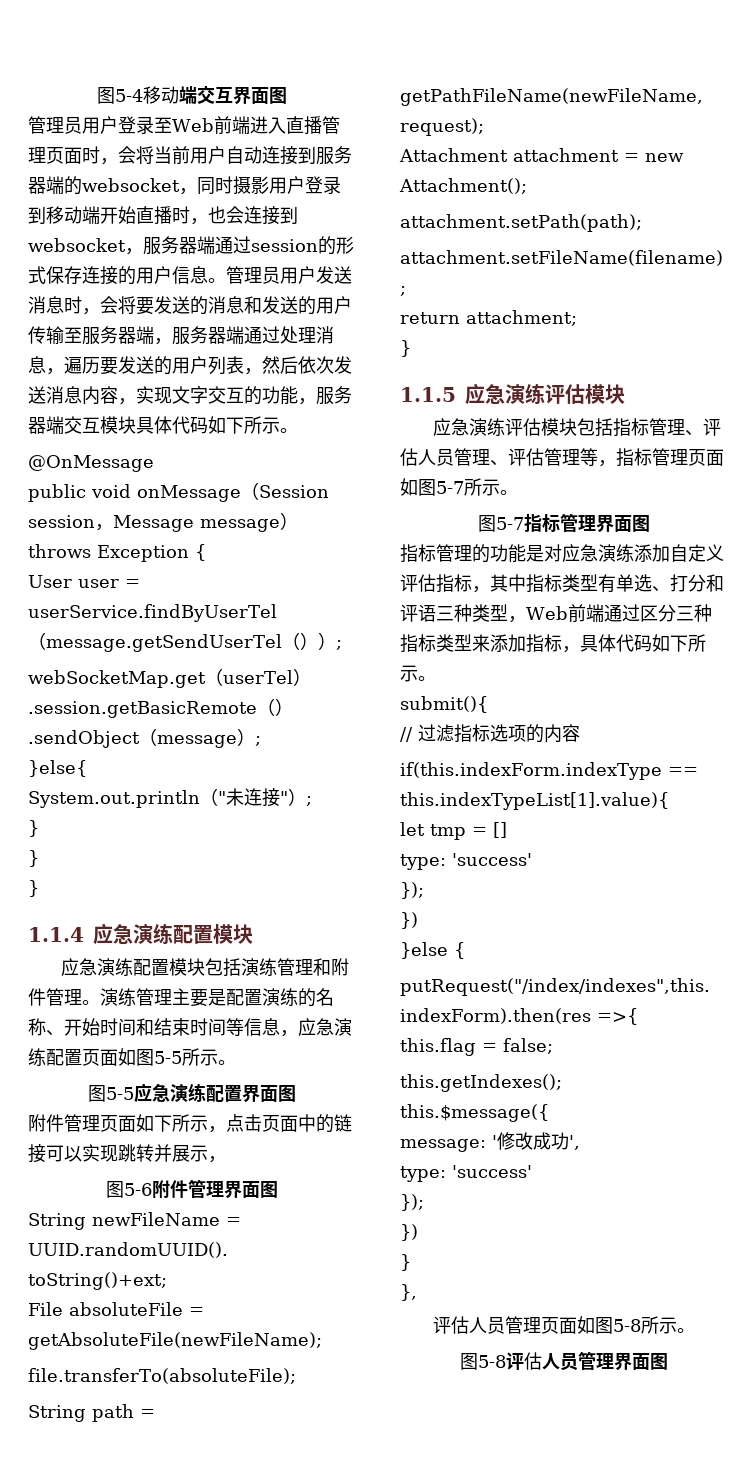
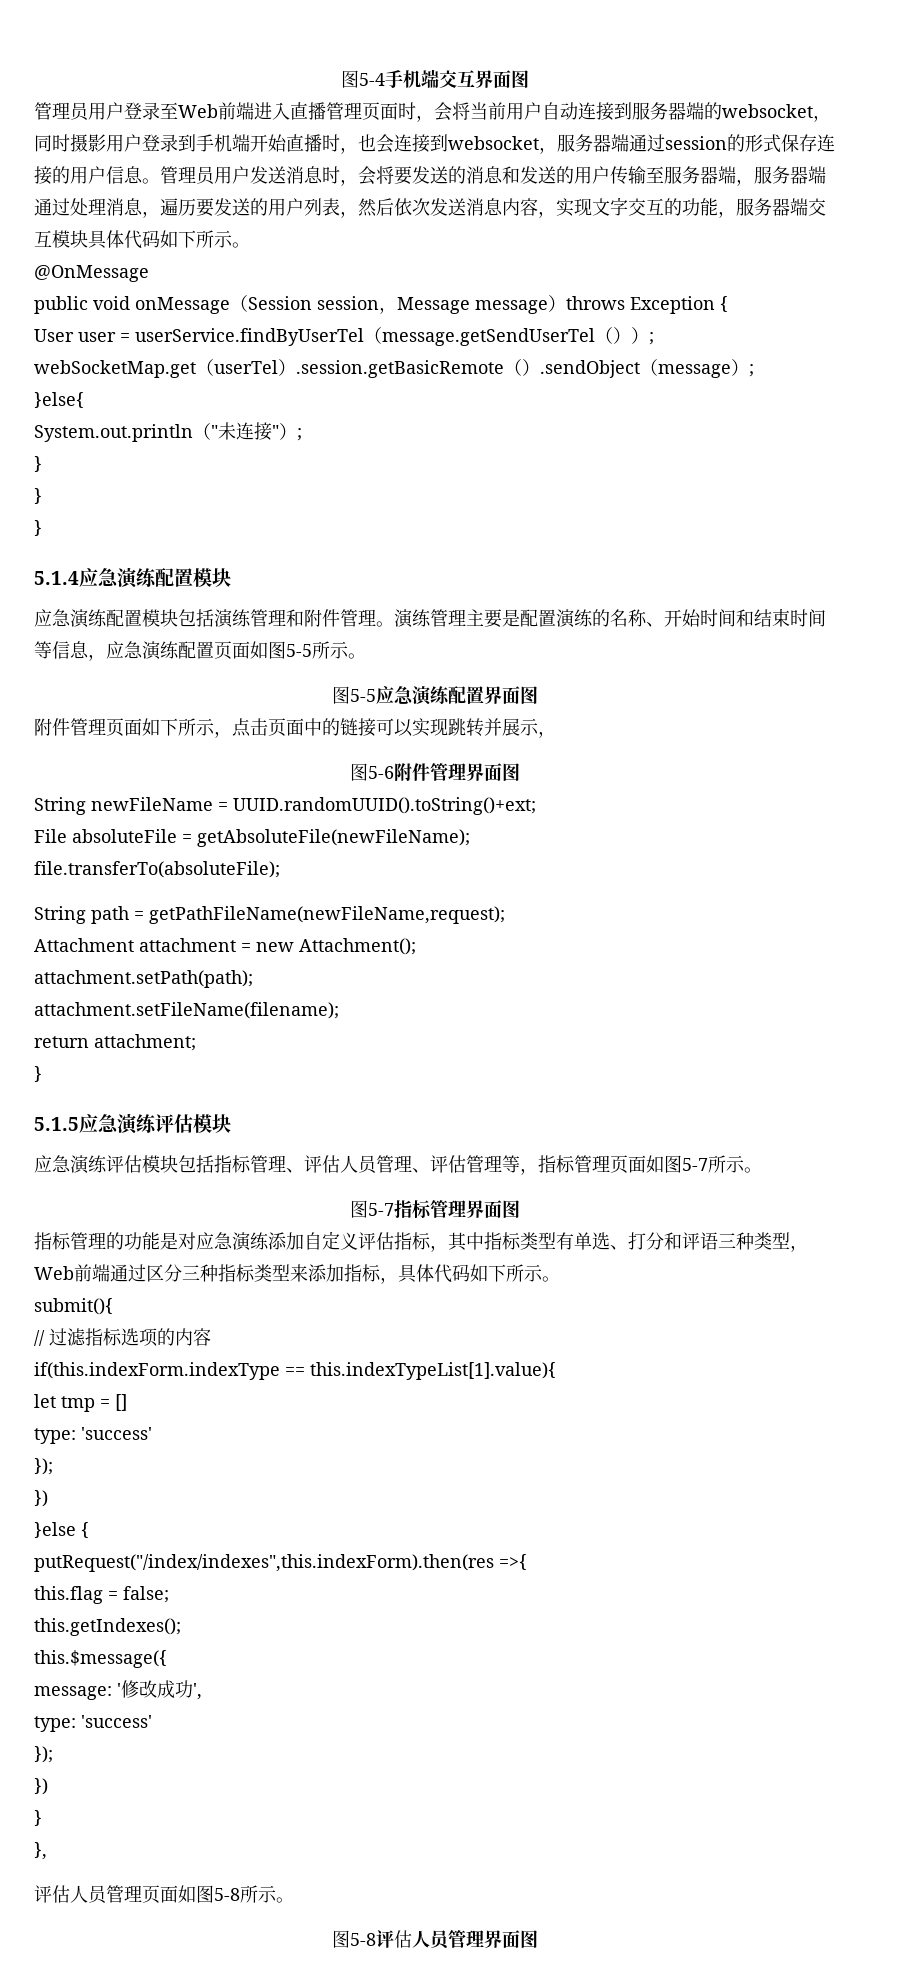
- 图5-4移动端交互界面图
+ 图5-4手机端交互界面图
- 管理员用户登录至Web前端进入直播管理页面时，会将当前用户自动连接到服务器端的websocket，同时摄影用户登录到移动端开始直播时，也会连接到websocket，服务器端通过session的形式保存连接的用户信息。
+ 管理员用户登录至Web前端进入直播管理页面时，会将当前用户自动连接到服务器端的websocket，同时摄影用户登录到手机端开始直播时，也会连接到websocket，服务器端通过session的形式保存连接的用户信息。
- 1.1.4应急演练配置模块
+ 5.1.4应急演练配置模块
- 1.1.5应急演练评估模块
+ 5.1.5应急演练评估模块

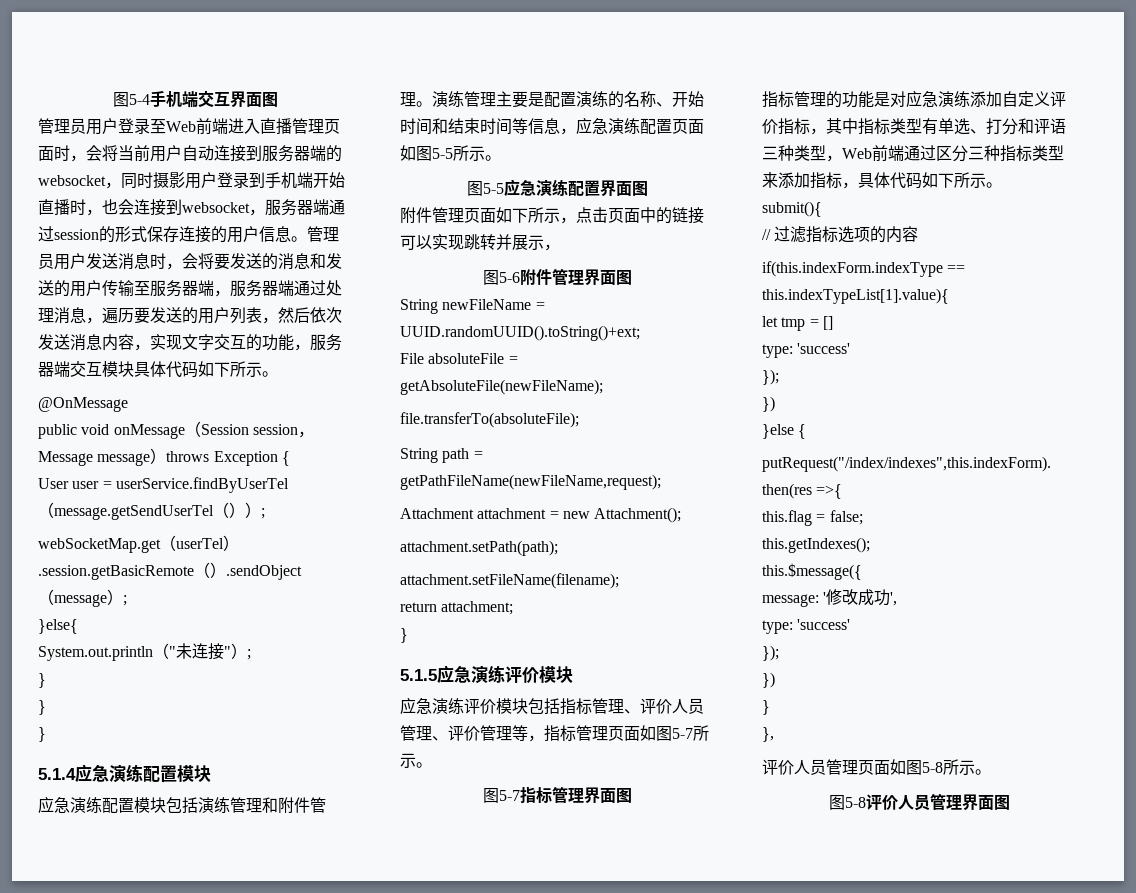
- 5.1.5应急演练评估模块
+ 5.1.5应急演练评价模块
- 应急演练评估模块包括指标管理、评估人员管理、评估管理等，指标管理页面如图5-7所示。
+ 应急演练评价模块包括指标管理、评价人员管理、评价管理等，指标管理页面如图5-7所示。
- 指标管理的功能是对应急演练添加自定义评估指标，其中指标类型有单选、打分和评语三种类型，Web前端通过区分三种指标类型来添加指标，具体代码如下所示。
+ 指标管理的功能是对应急演练添加自定义评价指标，其中指标类型有单选、打分和评语三种类型，Web前端通过区分三种指标类型来添加指标，具体代码如下所示。
- 评估人员管理页面如图5-8所示。
+ 评价人员管理页面如图5-8所示。
- 图5-8评估人员管理界面图
+ 图5-8评价人员管理界面图

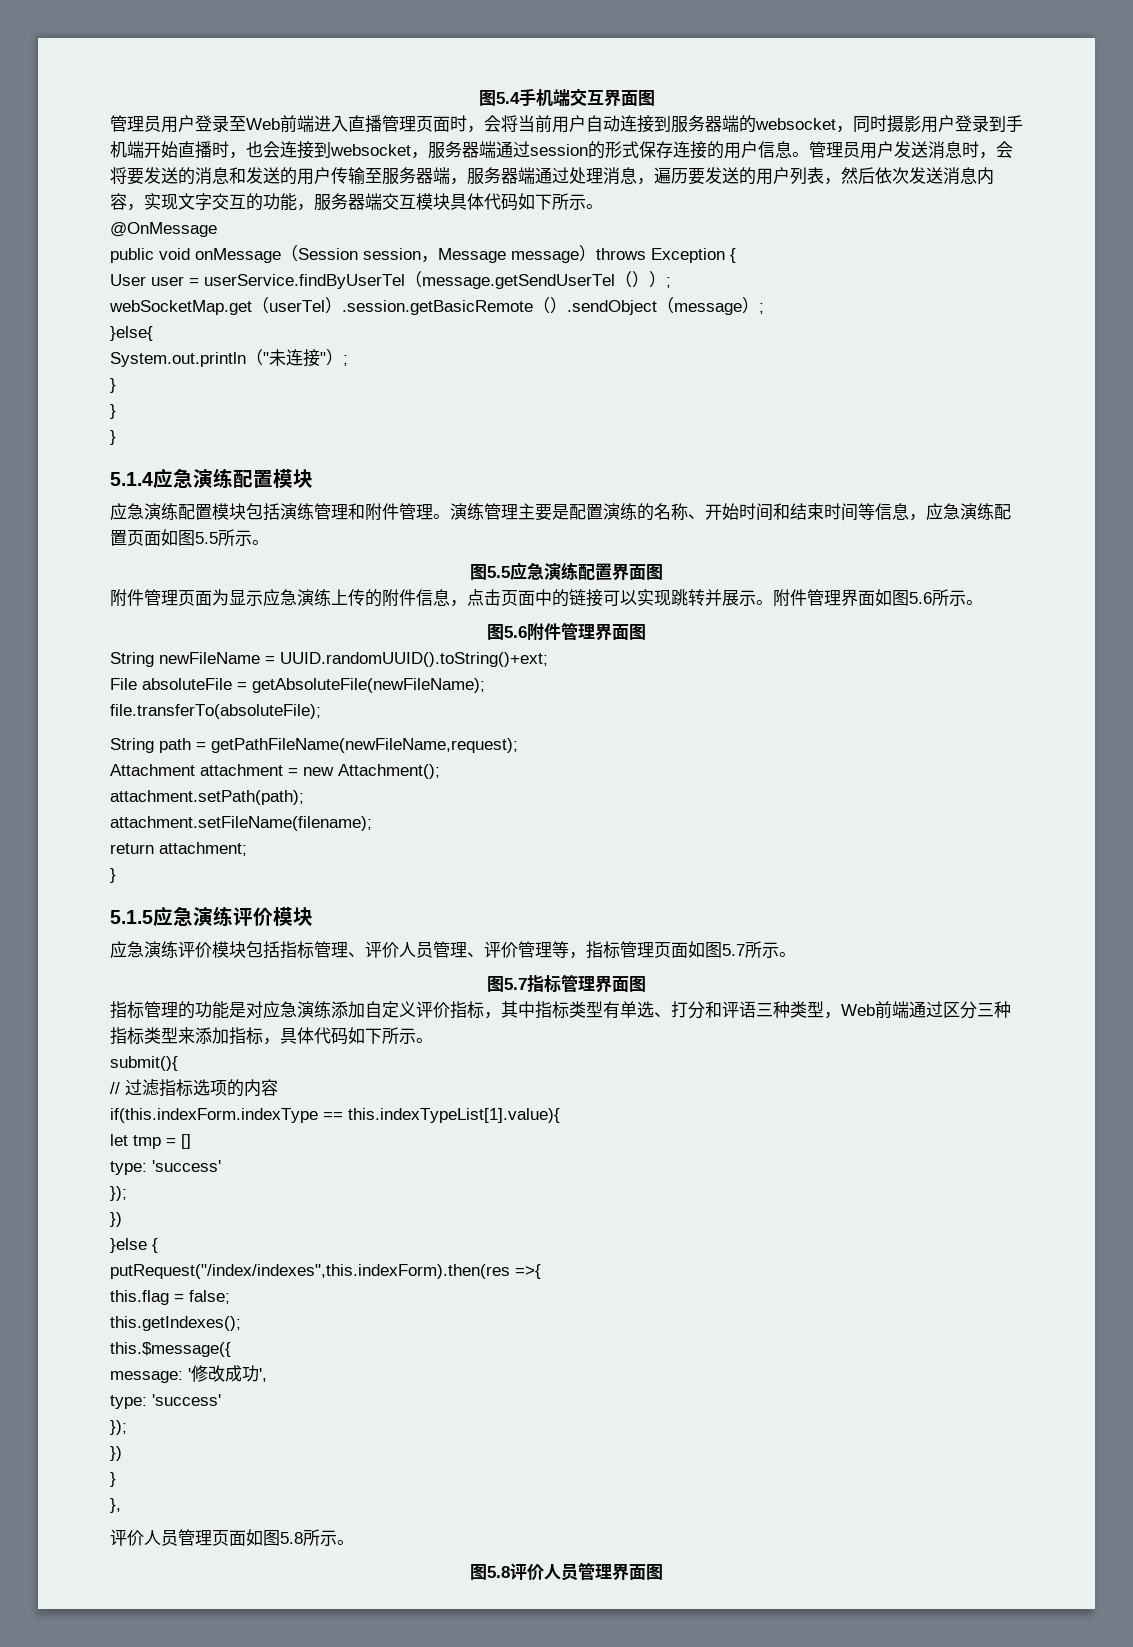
- 图5-4手机端交互界面图
+ 图5.4手机端交互界面图
- 演练管理主要是配置演练的名称、开始时间和结束时间等信息，应急演练配置页面如图5-5所示。
- 图5-5应急演练配置界面图
+ 演练管理主要是配置演练的名称、开始时间和结束时间等信息，应急演练配置页面如图5.5所示。
+ 图5.5应急演练配置界面图
- 附件管理页面如下所示，点击页面中的链接可以实现跳转并展示，
- 图5-6附件管理界面图
+ 附件管理页面为显示应急演练上传的附件信息，点击页面中的链接可以实现跳转并展示。附件管理界面如图5.6所示。
+ 图5.6附件管理界面图
- 应急演练评价模块包括指标管理、评价人员管理、评价管理等，指标管理页面如图5-7所示。
- 图5-7指标管理界面图
+ 应急演练评价模块包括指标管理、评价人员管理、评价管理等，指标管理页面如图5.7所示。
+ 图5.7指标管理界面图
- 评价人员管理页面如图5-8所示。
- 图5-8评价人员管理界面图
+ 评价人员管理页面如图5.8所示。
+ 图5.8评价人员管理界面图

